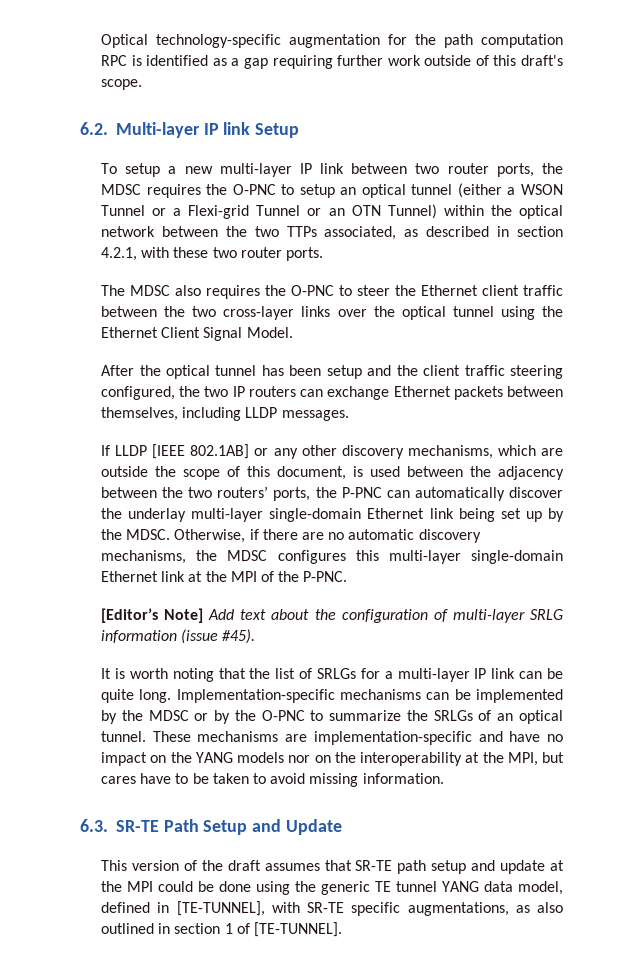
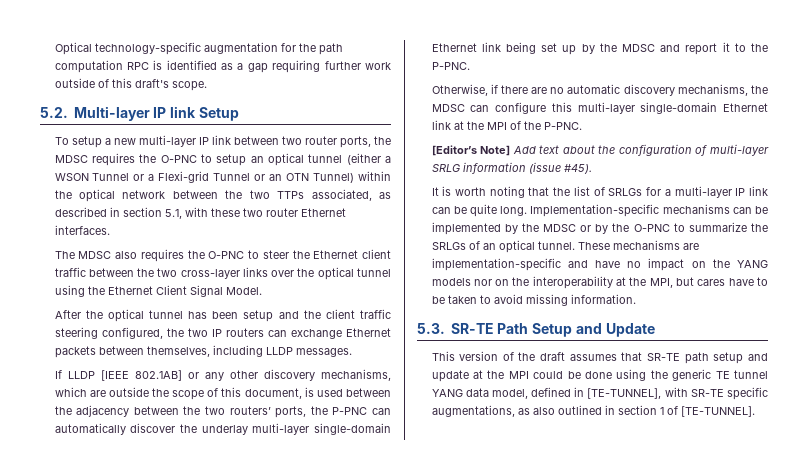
- 6.2. Multi-layer IP link Setup
+ 5.2. Multi-layer IP link Setup
- To setup a new multi-layer IP link between two router ports, the MDSC requires the O-PNC to setup an optical tunnel (either a WSON Tunnel or a Flexi-grid Tunnel or an OTN Tunnel) within the optical network between the two TTPs associated, as described in section 4.2.1, with these two router ports.
+ To setup a new multi-layer IP link between two router ports, the MDSC requires the O-PNC to setup an optical tunnel (either a WSON Tunnel or a Flexi-grid Tunnel or an OTN Tunnel) within the optical network between the two TTPs associated, as described in section 5.1, with these two router Ethernet interfaces.
- If LLDP [IEEE 802.1AB] or any other discovery mechanisms, which are outside the scope of this document, is used between the adjacency between the two routers’ ports, the P-PNC can automatically discover the underlay multi-layer single-domain Ethernet link being set up by the MDSC. Otherwise, if there are no automatic discovery mechanisms, the MDSC configures this multi-layer single-domain Ethernet link at the MPI of the P-PNC.
+ If LLDP [IEEE 802.1AB] or any other discovery mechanisms, which are outside the scope of this document, is used between the adjacency between the two routers’ ports, the P-PNC can automatically discover the underlay multi-layer single-domain Ethernet link being set up by the MDSC and report it to the P-PNC.
+ Otherwise, if there are no automatic discovery mechanisms, the MDSC can configure this multi-layer single-domain Ethernet link at the MPI of the P-PNC.
- 6.3. SR-TE Path Setup and Update
+ 5.3. SR-TE Path Setup and Update

